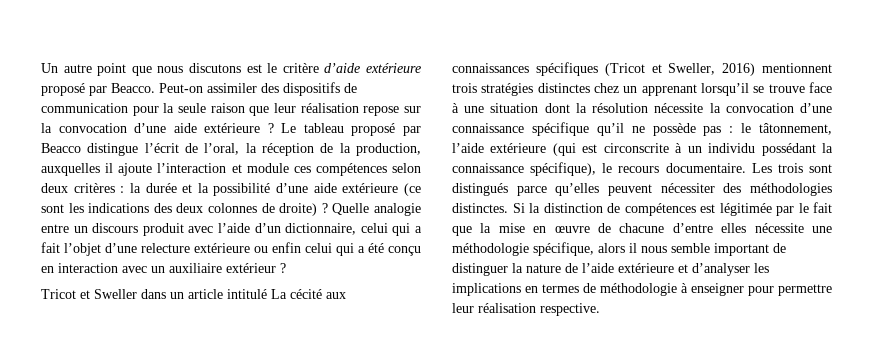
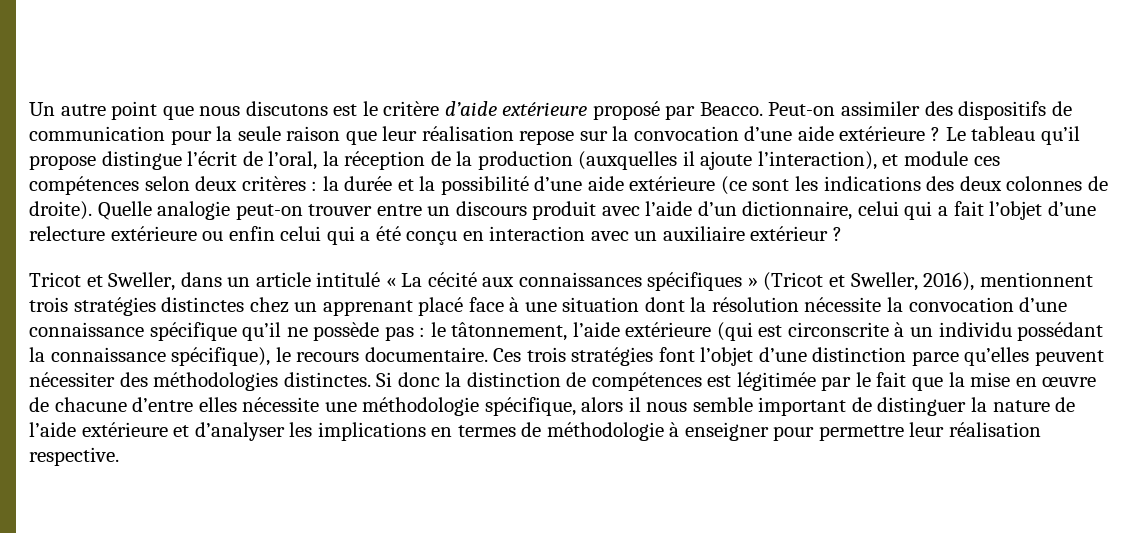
- Le tableau proposé par Beacco distingue l’écrit de l’oral, la réception de la production, auxquelles il ajoute l’interaction et module ces compétences selon deux critères :
+ Le tableau qu’il propose distingue l’écrit de l’oral, la réception de la production (auxquelles il ajoute l’interaction), et module ces compétences selon deux critères :
- la durée et la possibilité d’une aide extérieure (ce sont les indications des deux colonnes de droite) ? Quelle analogie entre un discours produit avec l’aide d’un dictionnaire, celui qui a fait l’objet d’une relecture extérieure ou enfin celui qui a été conçu en interaction avec un auxiliaire extérieur ?
+ la durée et la possibilité d’une aide extérieure (ce sont les indications des deux colonnes de droite). Quelle analogie peut-on trouver entre un discours produit avec l’aide d’un dictionnaire, celui qui a fait l’objet d’une relecture extérieure ou enfin celui qui a été conçu en interaction avec un auxiliaire extérieur ?
- Tricot et Sweller dans un article intitulé La cécité aux connaissances spécifiques (Tricot et Sweller, 2016) mentionnent trois stratégies distinctes chez un apprenant lorsqu’il se trouve face à une situation dont la résolution nécessite la convocation d’une connaissance spécifique qu’il ne possède pas : le tâtonnement, l’aide extérieure (qui est circonscrite à un individu possédant la connaissance spécifique), le recours documentaire.
+ Tricot et Sweller, dans un article intitulé « La cécité aux connaissances spécifiques » (Tricot et Sweller, 2016), mentionnent trois stratégies distinctes chez un apprenant placé face à une situation dont la résolution nécessite la convocation d’une connaissance spécifique qu’il ne possède pas : le tâtonnement, l’aide extérieure (qui est circonscrite à un individu possédant la connaissance spécifique), le recours documentaire.
- Les trois sont distingués parce qu’elles peuvent nécessiter des méthodologies distinctes.
+ Ces trois stratégies font l’objet d’une distinction parce qu’elles peuvent nécessiter des méthodologies distinctes.
- Si la distinction de compétences est légitimée par le fait que la mise en œuvre de chacune d’entre elles nécessite une méthodologie spécifique, alors il nous semble important de distinguer la nature de l’aide extérieure et d’analyser les implications en termes de méthodologie à enseigner pour permettre leur réalisation respective.
+ Si donc la distinction de compétences est légitimée par le fait que la mise en œuvre de chacune d’entre elles nécessite une méthodologie spécifique, alors il nous semble important de distinguer la nature de l’aide extérieure et d’analyser les implications en termes de méthodologie à enseigner pour permettre leur réalisation respective.

